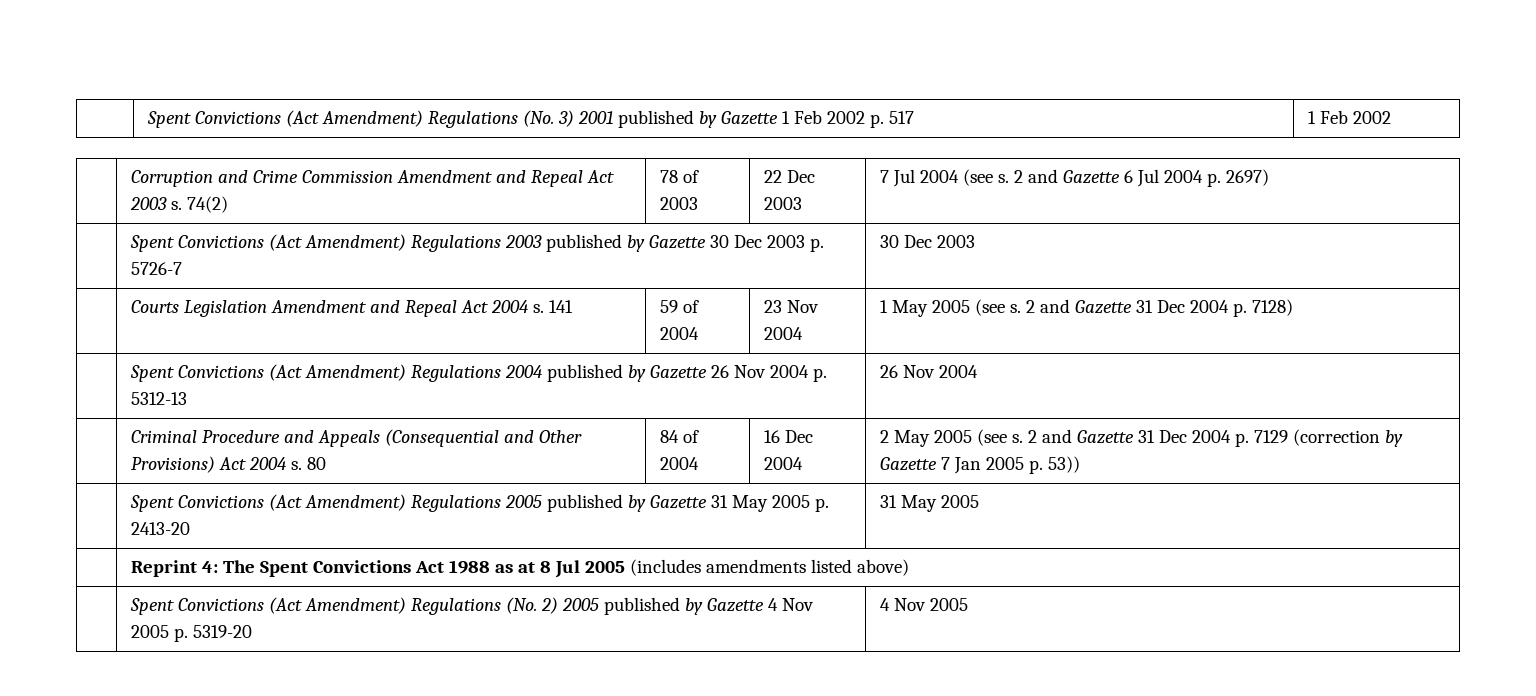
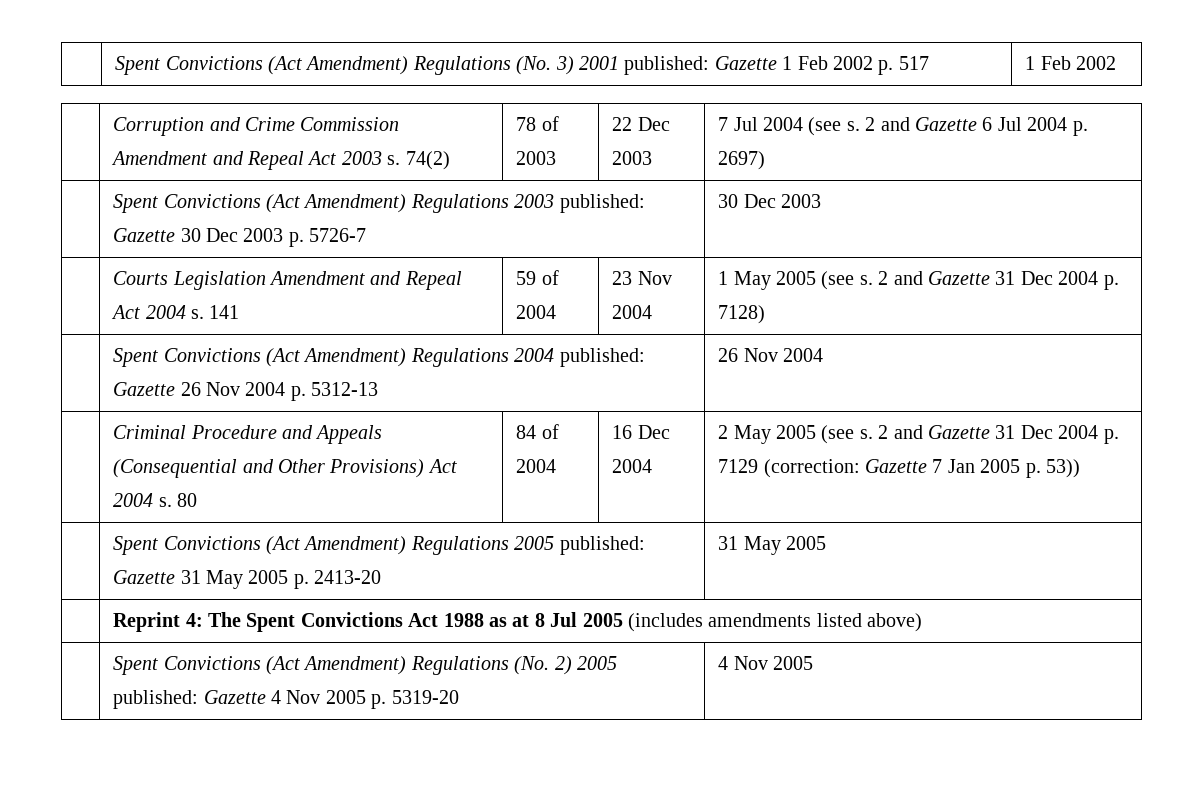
- | Spent Convictions (Act Amendment) Regulations (No. 3) 2001 published by Gazette 1 Feb 2002 p. 517 | 1 Feb 2002
+ | Spent Convictions (Act Amendment) Regulations (No. 3) 2001 published: Gazette 1 Feb 2002 p. 517 | 1 Feb 2002
- | Spent Convictions (Act Amendment) Regulations 2003 published by Gazette 30 Dec 2003 p. 5726-7 | 30 Dec 2003
+ | Spent Convictions (Act Amendment) Regulations 2003 published: Gazette 30 Dec 2003 p. 5726-7 | 30 Dec 2003
- | Spent Convictions (Act Amendment) Regulations 2004 published by Gazette 26 Nov 2004 p. 5312-13 | 26 Nov 2004
+ | Spent Convictions (Act Amendment) Regulations 2004 published: Gazette 26 Nov 2004 p. 5312-13 | 26 Nov 2004
- | Criminal Procedure and Appeals (Consequential and Other Provisions) Act 2004 s. 80 | 84 of 2004 | 16 Dec 2004 | 2 May 2005 (see s. 2 and Gazette 31 Dec 2004 p. 7129 (correction by Gazette 7 Jan 2005 p. 53))
+ | Criminal Procedure and Appeals (Consequential and Other Provisions) Act 2004 s. 80 | 84 of 2004 | 16 Dec 2004 | 2 May 2005 (see s. 2 and Gazette 31 Dec 2004 p. 7129 (correction: Gazette 7 Jan 2005 p. 53))
- | Spent Convictions (Act Amendment) Regulations 2005 published by Gazette 31 May 2005 p. 2413-20 | 31 May 2005
+ | Spent Convictions (Act Amendment) Regulations 2005 published: Gazette 31 May 2005 p. 2413-20 | 31 May 2005
- | Spent Convictions (Act Amendment) Regulations (No. 2) 2005 published by Gazette 4 Nov 2005 p. 5319-20 | 4 Nov 2005
+ | Spent Convictions (Act Amendment) Regulations (No. 2) 2005 published: Gazette 4 Nov 2005 p. 5319-20 | 4 Nov 2005

